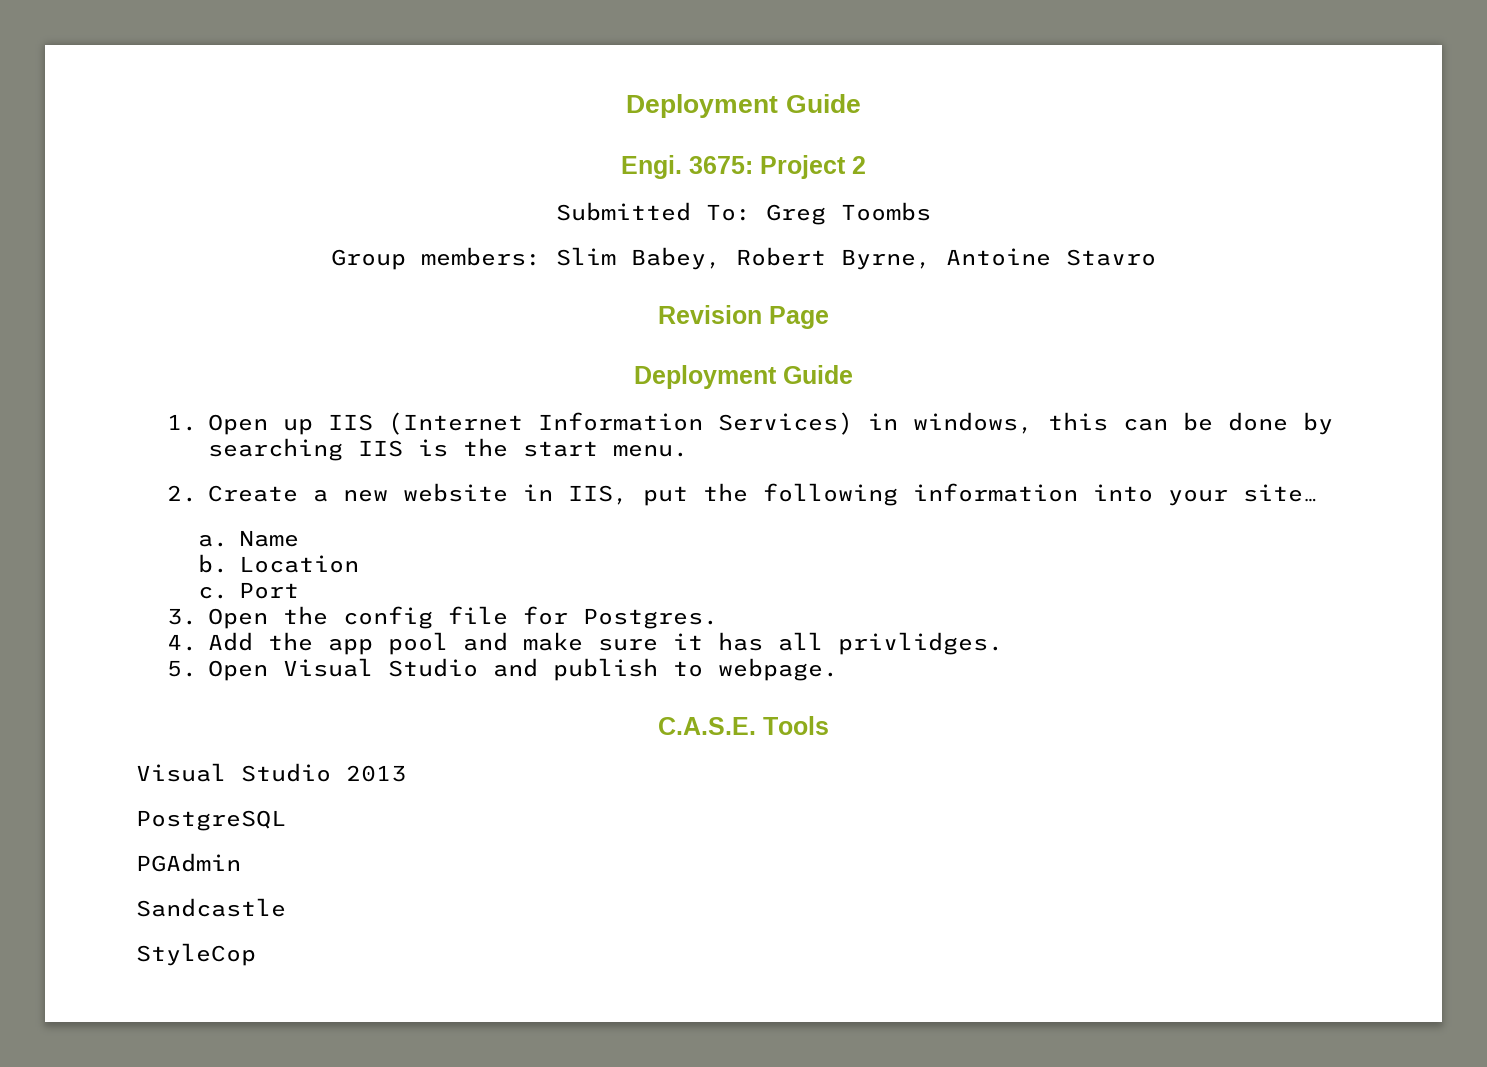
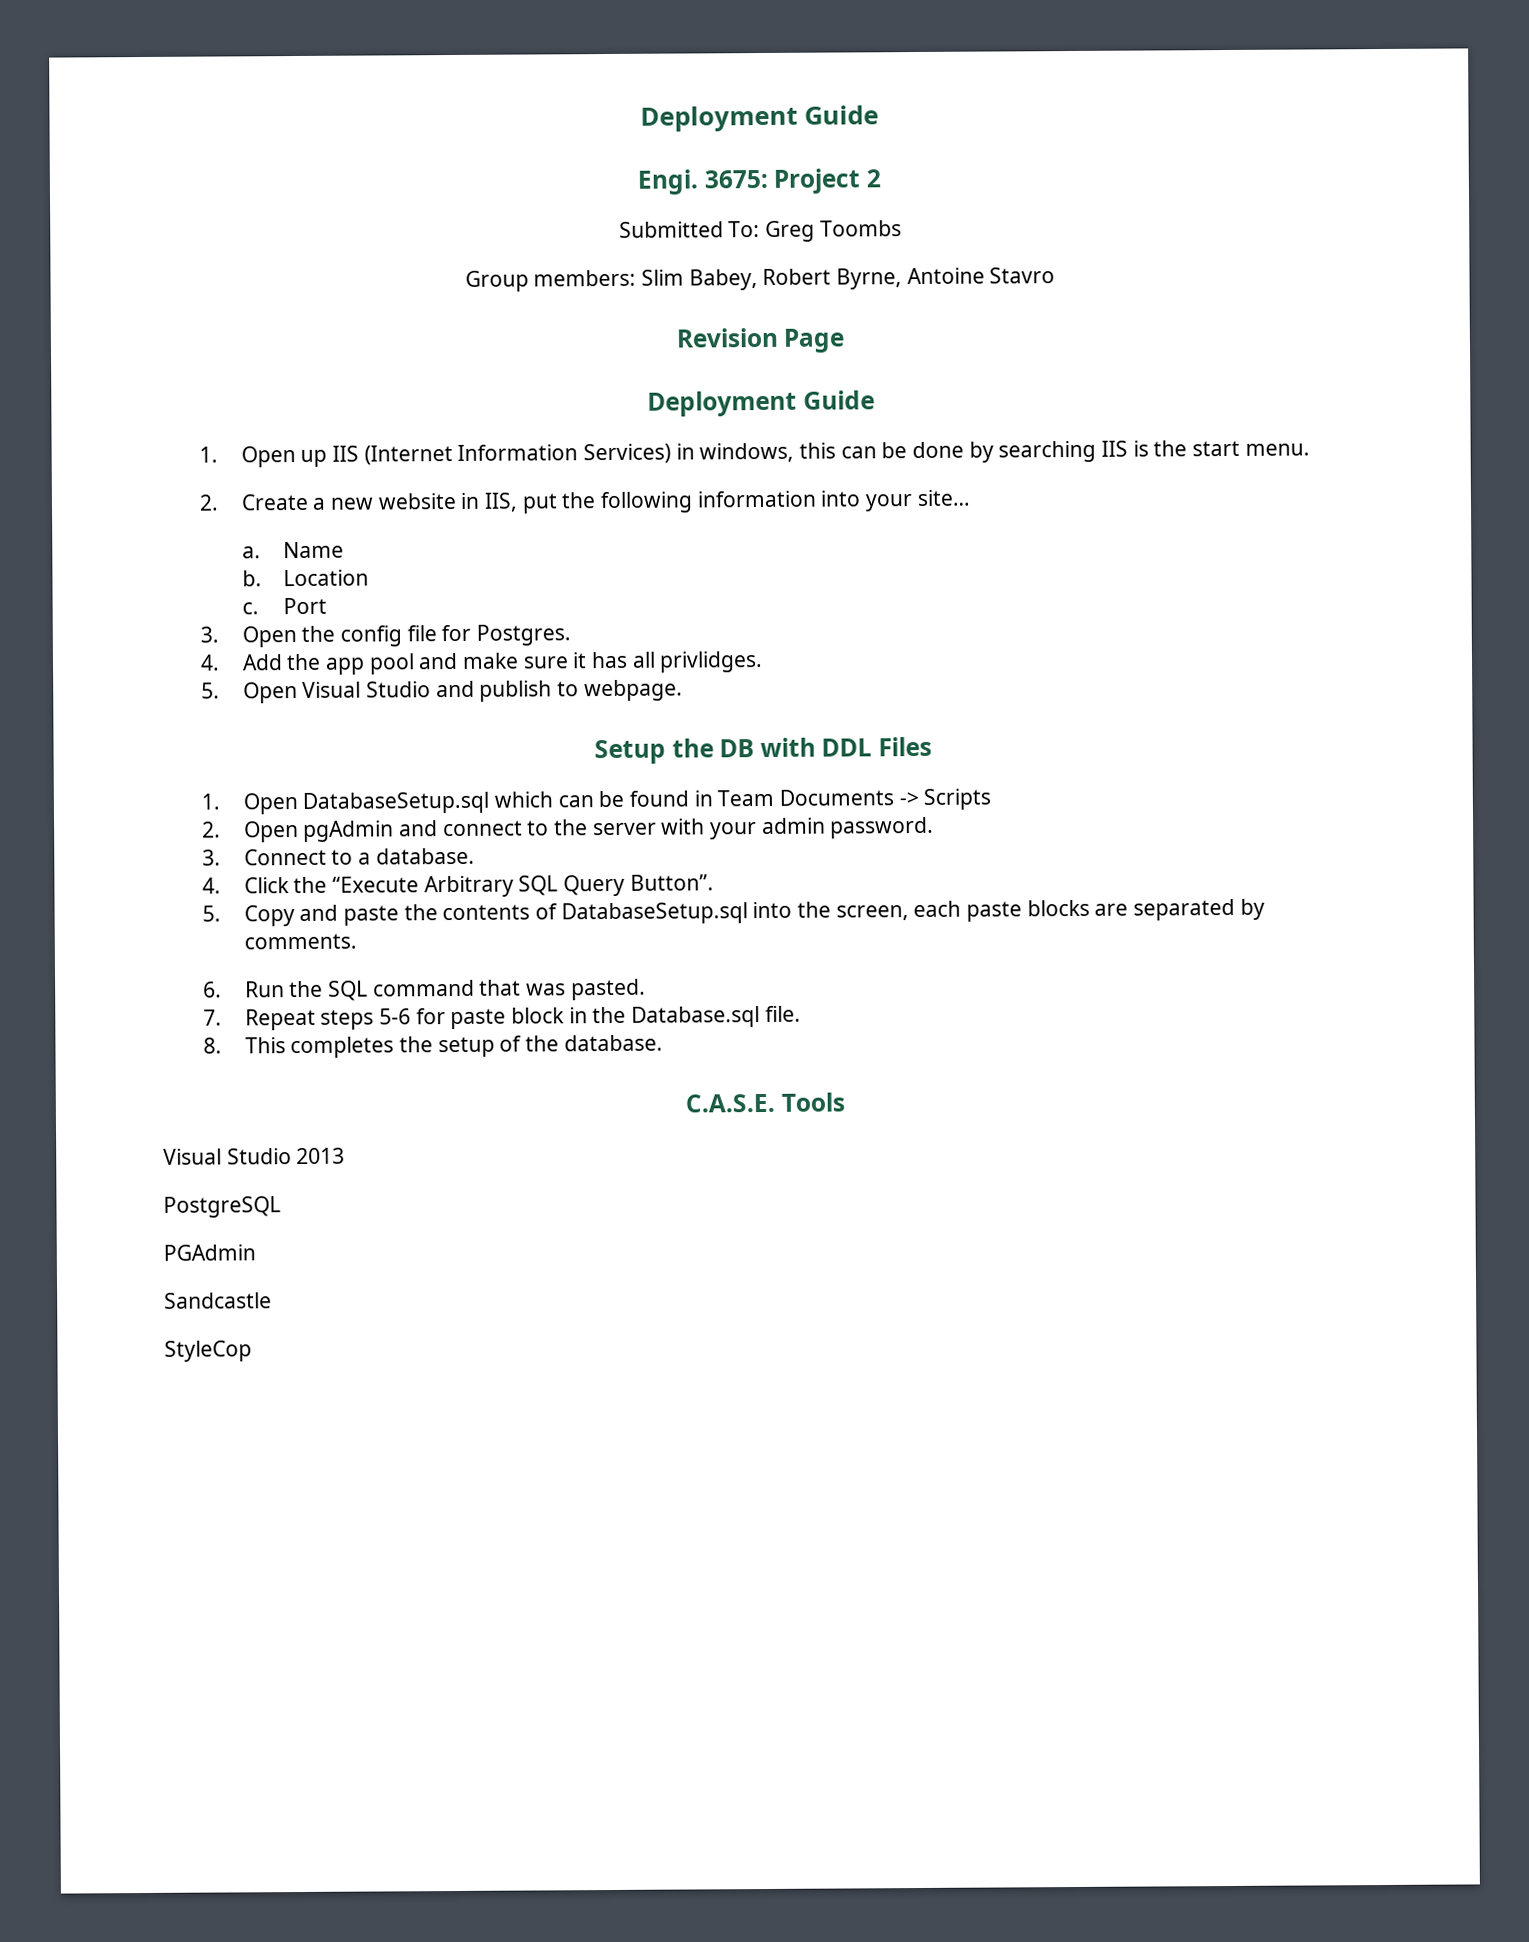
+ Setup the DB with DDL Files
+ 1. Open DatabaseSetup.sql which can be found in Team Documents -> Scripts
+ 2. Open pgAdmin and connect to the server with your admin password.
+ 3. Connect to a database.
+ 4. Click the “Execute Arbitrary SQL Query Button”.
+ 5. Copy and paste the contents of DatabaseSetup.sql into the screen, each paste blocks are separated by comments.
+ 6. Run the SQL command that was pasted.
+ 7. Repeat steps 5-6 for paste block in the Database.sql file.
+ 8. This completes the setup of the database.

